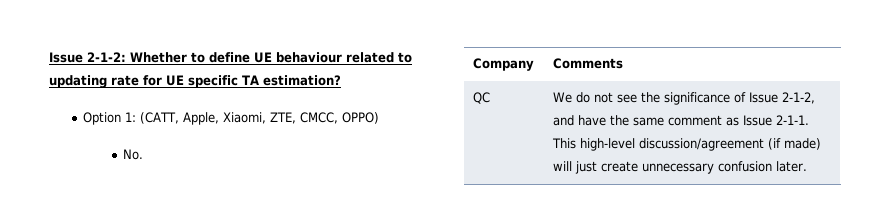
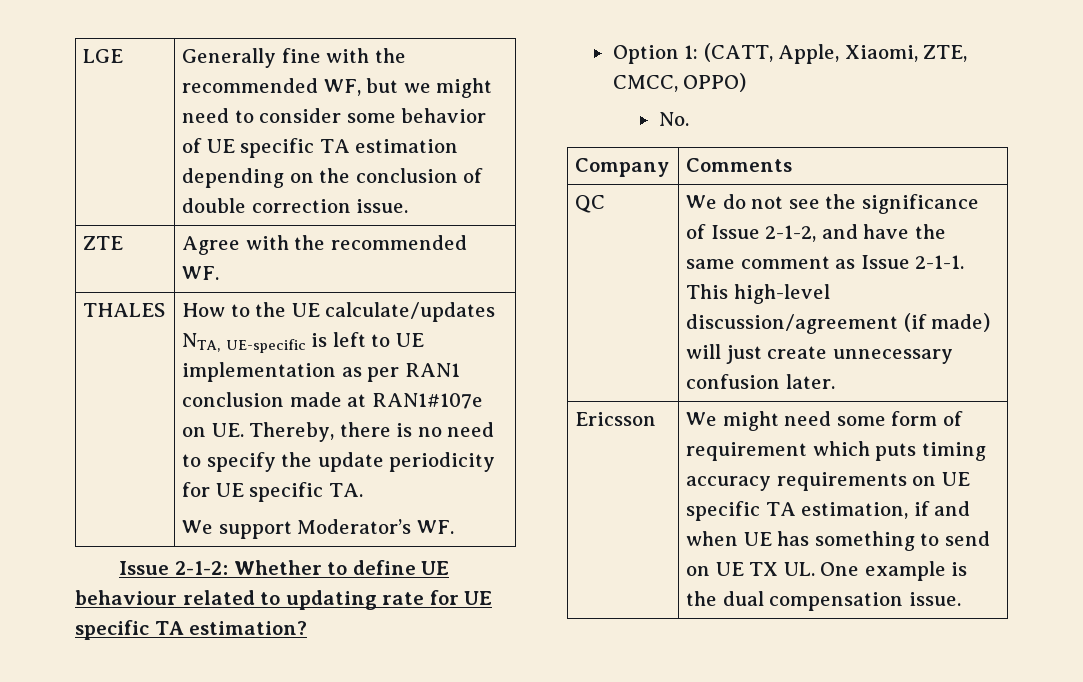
+ LGE | Generally fine with the recommended WF, but we might need to consider some behavior of UE specific TA estimation depending on the conclusion of double correction issue.
+ ZTE | Agree with the recommended WF.
+ THALES | How to the UE calculate/updates NTA, UE-specific is left to UE implementation as per RAN1 conclusion made at RAN1#107e on UE. Thereby, there is no need to specify the update periodicity for UE specific TA.
+ We support Moderator’s WF.
+ Ericsson | We might need some form of requirement which puts timing accuracy requirements on UE specific TA estimation, if and when UE has something to send on UE TX UL. One example is the dual compensation issue.

